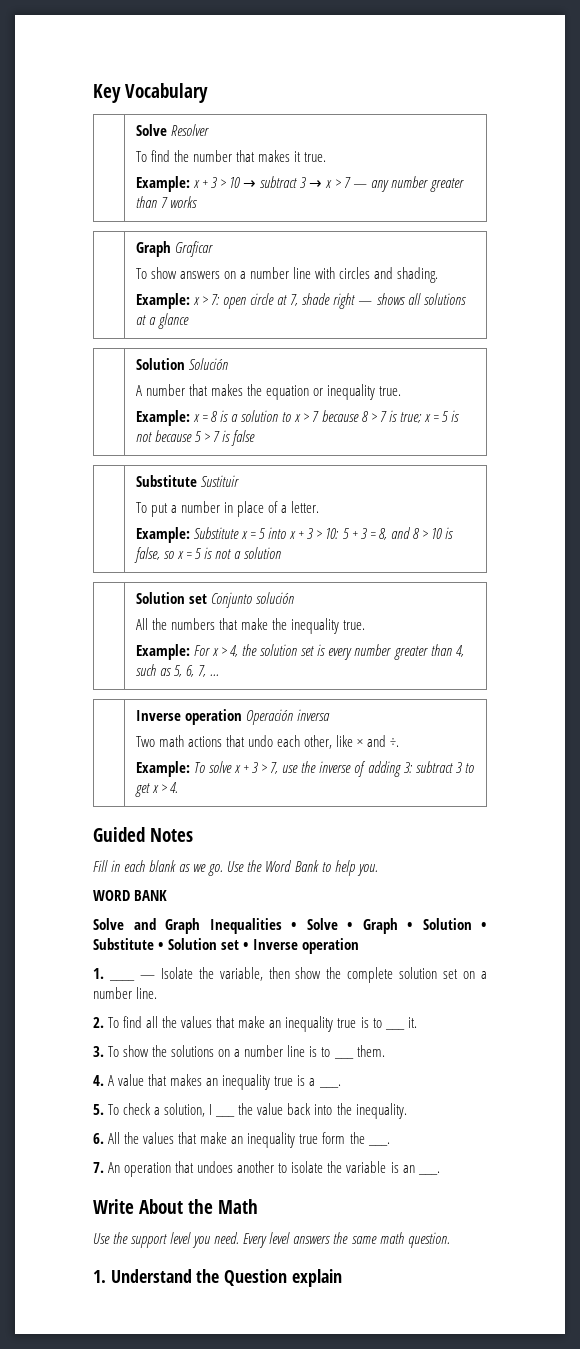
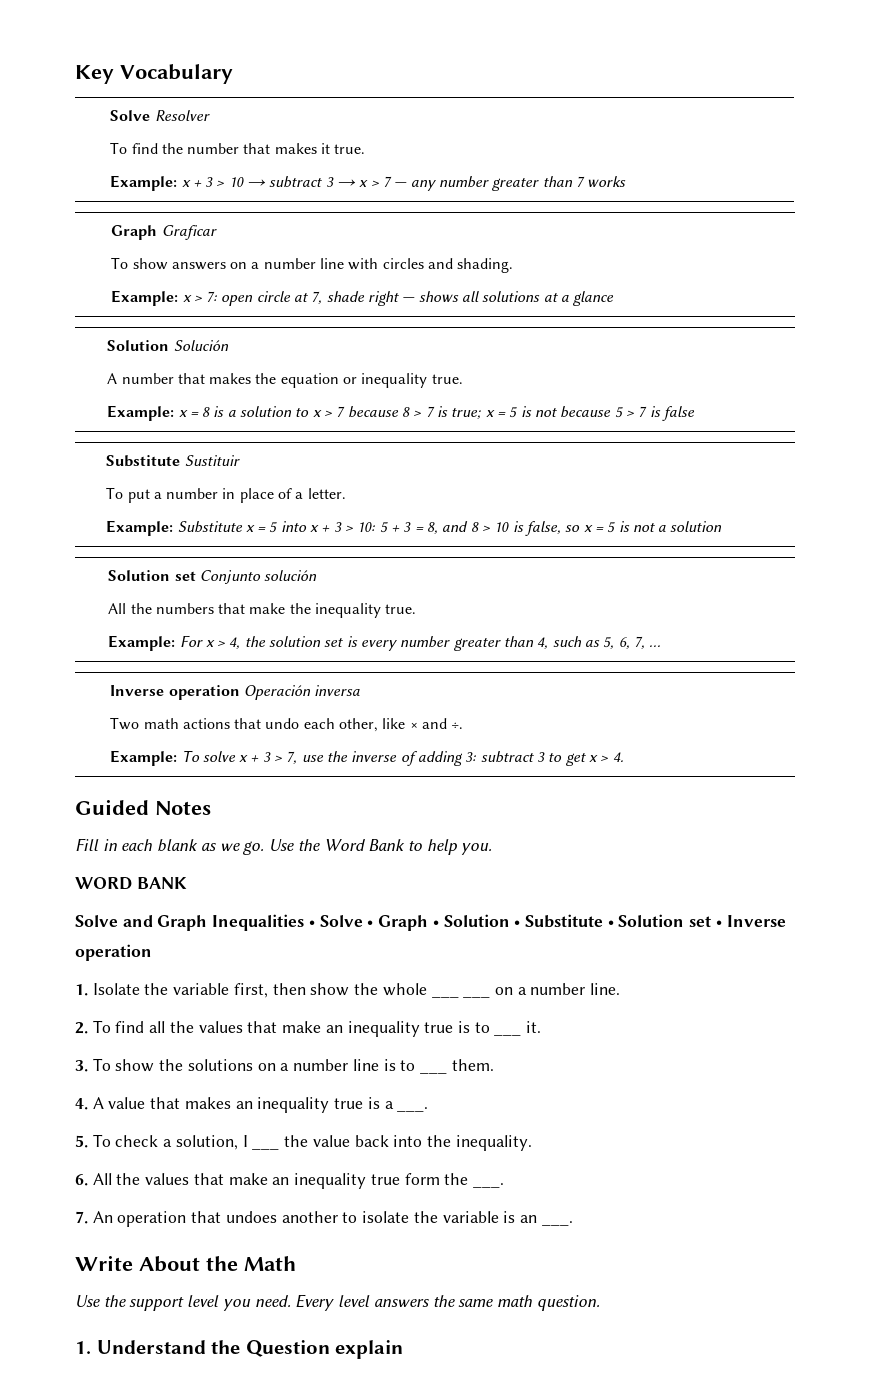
- 1. ____ — Isolate the variable, then show the complete solution set on a number line.
+ 1. Isolate the variable first, then show the whole ___ ___ on a number line.

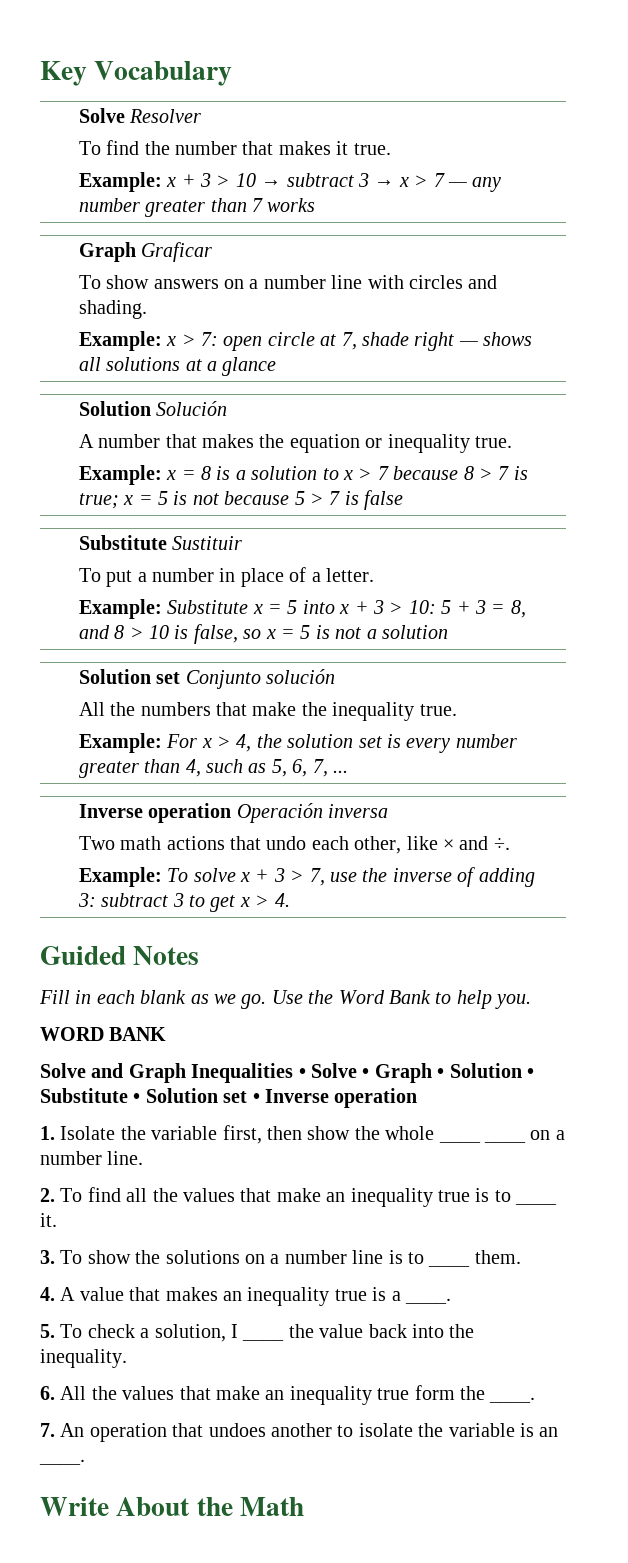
- 1. Isolate the variable first, then show the whole ___ ___ on a number line.
+ 1. Isolate the variable first, then show the whole ____ ____ on a number line.
- 2. To find all the values that make an inequality true is to ___ it.
+ 2. To find all the values that make an inequality true is to ____ it.
- 3. To show the solutions on a number line is to ___ them.
+ 3. To show the solutions on a number line is to ____ them.
- 4. A value that makes an inequality true is a ___.
+ 4. A value that makes an inequality true is a ____.
- 5. To check a solution, I ___ the value back into the inequality.
+ 5. To check a solution, I ____ the value back into the inequality.
- 6. All the values that make an inequality true form the ___.
+ 6. All the values that make an inequality true form the ____.
- 7. An operation that undoes another to isolate the variable is an ___.
+ 7. An operation that undoes another to isolate the variable is an ____.
- Use the support level you need. Every level answers the same math question.
- 1. Understand the Question explain

